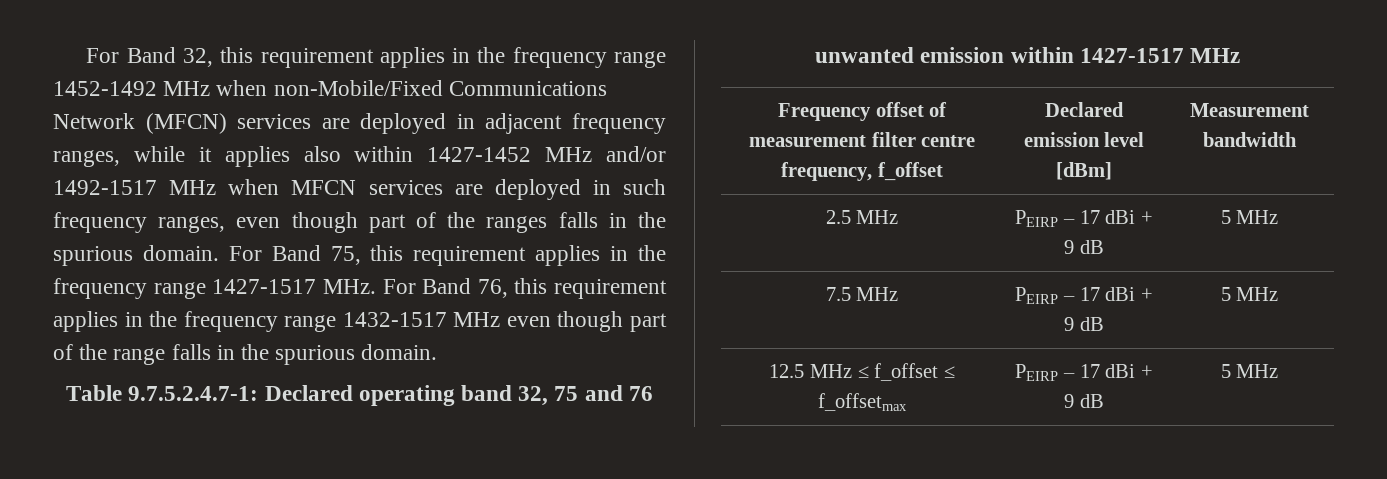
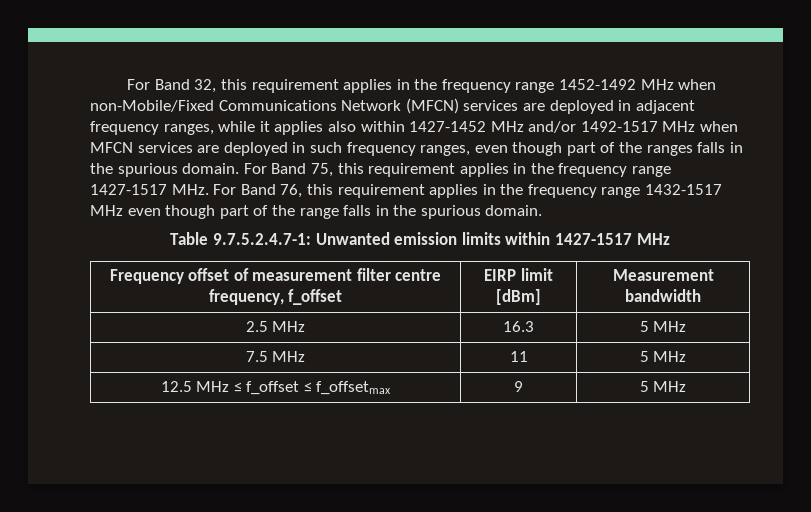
- Table 9.7.5.2.4.7-1: Declared operating band 32, 75 and 76 unwanted emission within 1427-1517 MHz
+ Table 9.7.5.2.4.7-1: Unwanted emission limits within 1427-1517 MHz
- Frequency offset of measurement filter centre frequency, f_offset | Declared emission level [dBm] | Measurement bandwidth
+ Frequency offset of measurement filter centre frequency, f_offset | EIRP limit [dBm] | Measurement bandwidth
- 2.5 MHz | PEIRP – 17 dBi + 9 dB | 5 MHz
- 7.5 MHz | PEIRP – 17 dBi + 9 dB | 5 MHz
+ 2.5 MHz | 16.3 | 5 MHz
+ 7.5 MHz | 11 | 5 MHz
- 12.5 MHz ≤ f_offset ≤ f_offsetmax | PEIRP – 17 dBi + 9 dB | 5 MHz
+ 12.5 MHz ≤ f_offset ≤ f_offsetmax | 9 | 5 MHz

